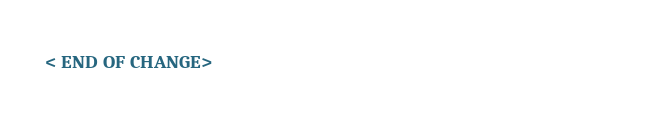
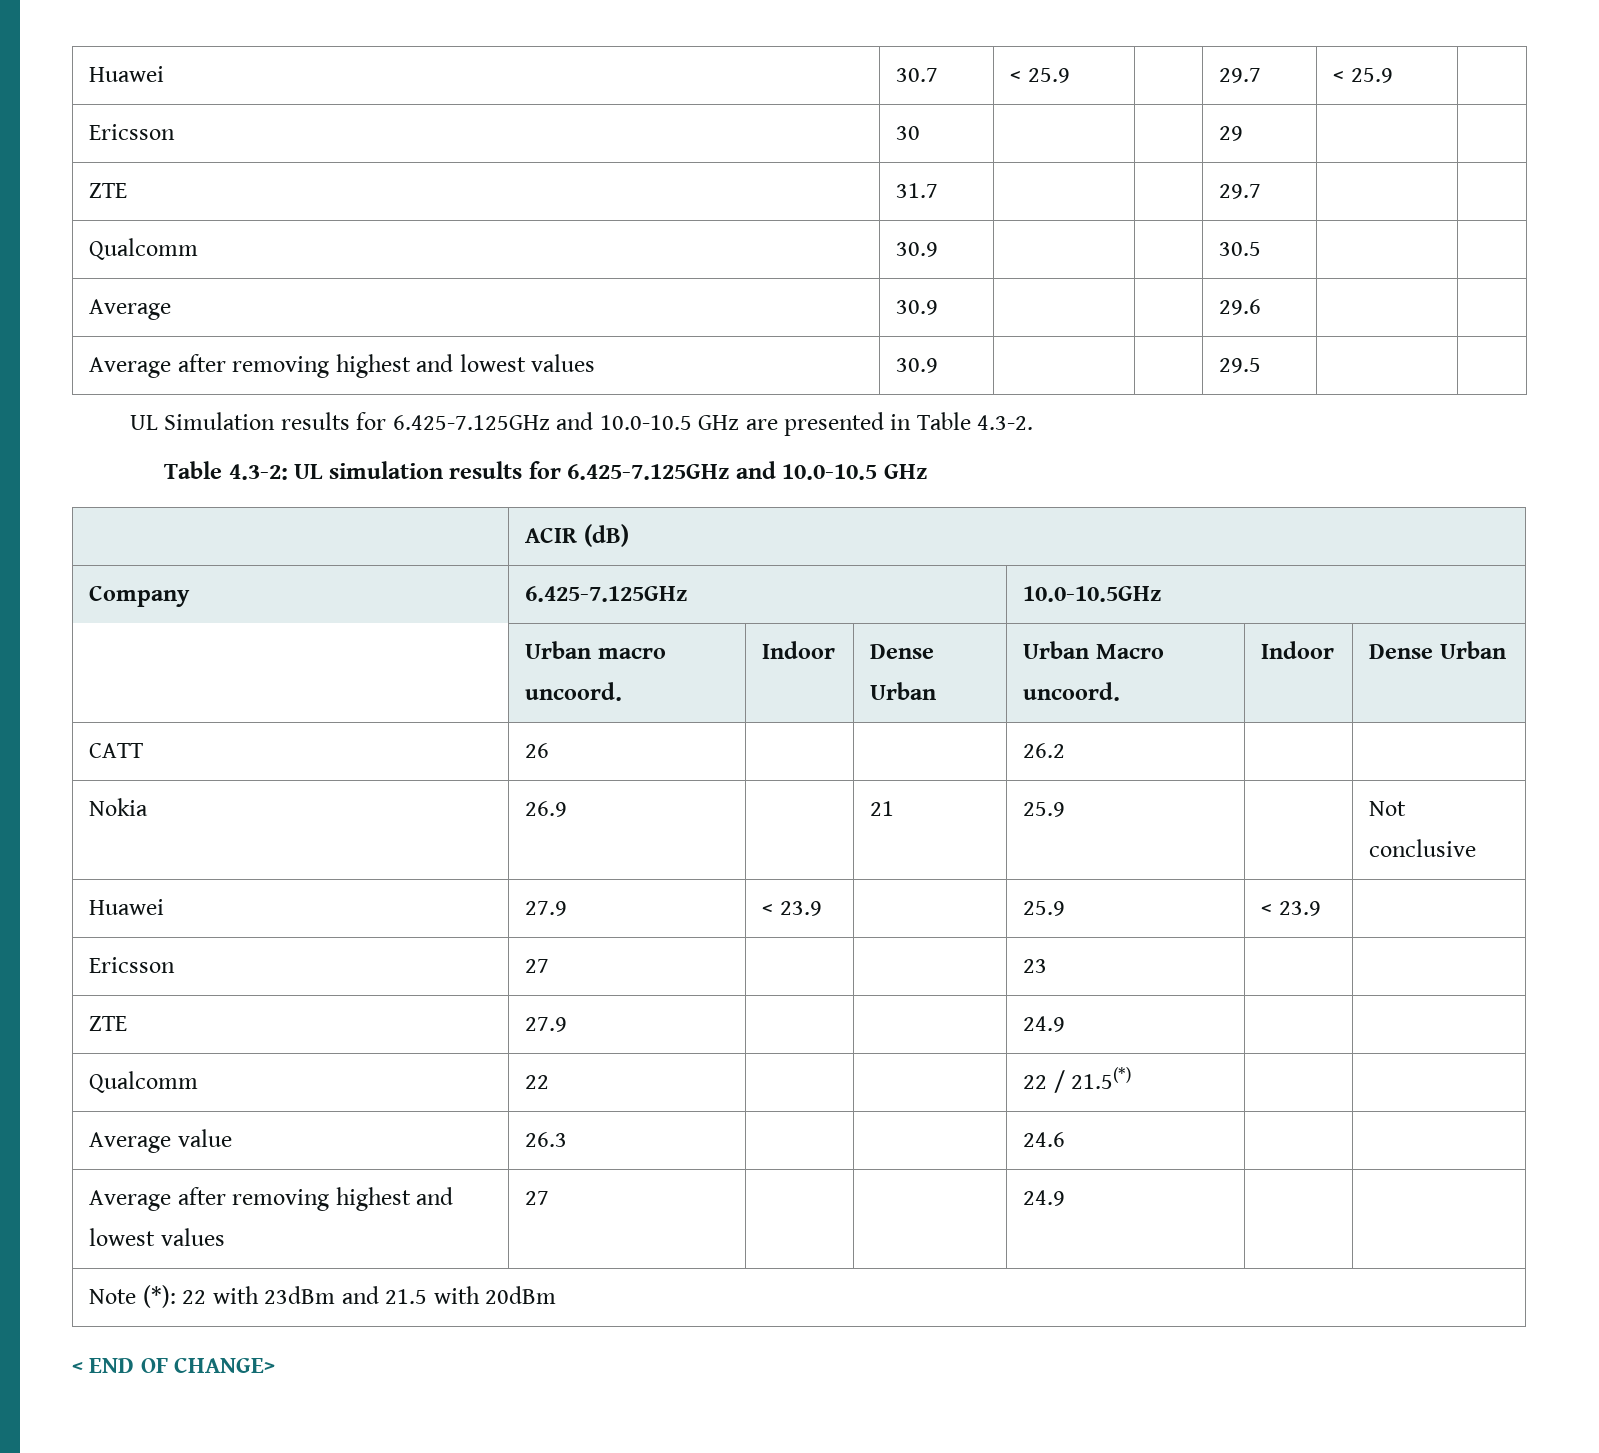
+ Huawei | 30.7 | < 25.9 | | 29.7 | < 25.9 |
+ Ericsson | 30 | | | 29 | |
+ ZTE | 31.7 | | | 29.7 | |
+ Qualcomm | 30.9 | | | 30.5 | |
+ Average | 30.9 | | | 29.6 | |
+ Average after removing highest and lowest values | 30.9 | | | 29.5 | |
+ UL Simulation results for 6.425-7.125GHz and 10.0-10.5 GHz are presented in Table 4.3-2.
+ Table 4.3-2: UL simulation results for 6.425-7.125GHz and 10.0-10.5 GHz
+ | ACIR (dB)
+ Company | 6.425-7.125GHz | 10.0-10.5GHz
+ | Urban macro uncoord. | Indoor | Dense Urban | Urban Macro uncoord. | Indoor | Dense Urban
+ CATT | 26 | | | 26.2 | |
+ Nokia | 26.9 | | 21 | 25.9 | | Not conclusive
+ Huawei | 27.9 | < 23.9 | | 25.9 | < 23.9 |
+ Ericsson | 27 | | | 23 | |
+ ZTE | 27.9 | | | 24.9 | |
+ Qualcomm | 22 | | | 22 / 21.5(*) | |
+ Average value | 26.3 | | | 24.6 | |
+ Average after removing highest and lowest values | 27 | | | 24.9 | |
+ Note (*): 22 with 23dBm and 21.5 with 20dBm

